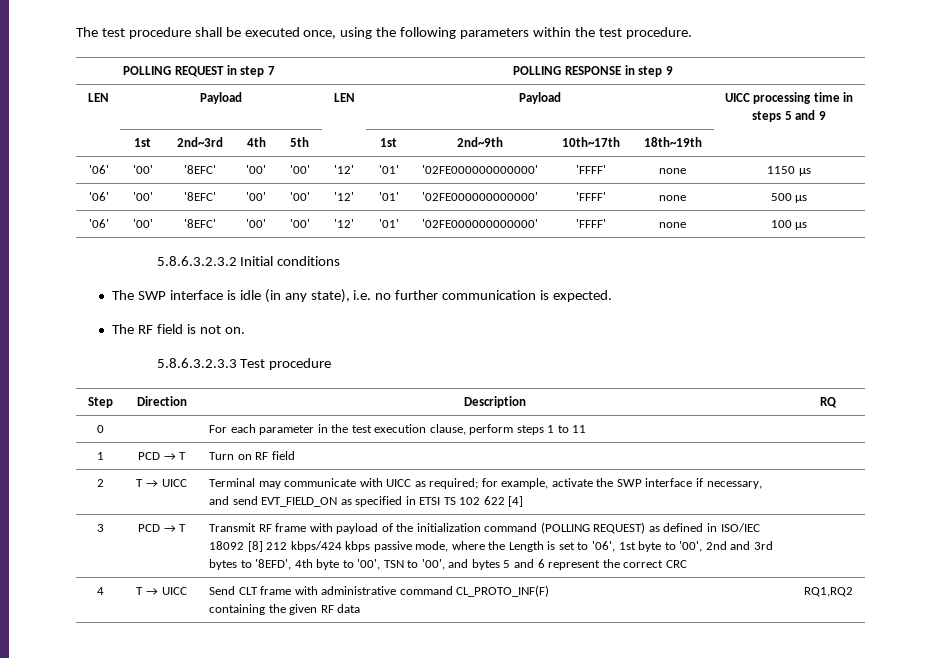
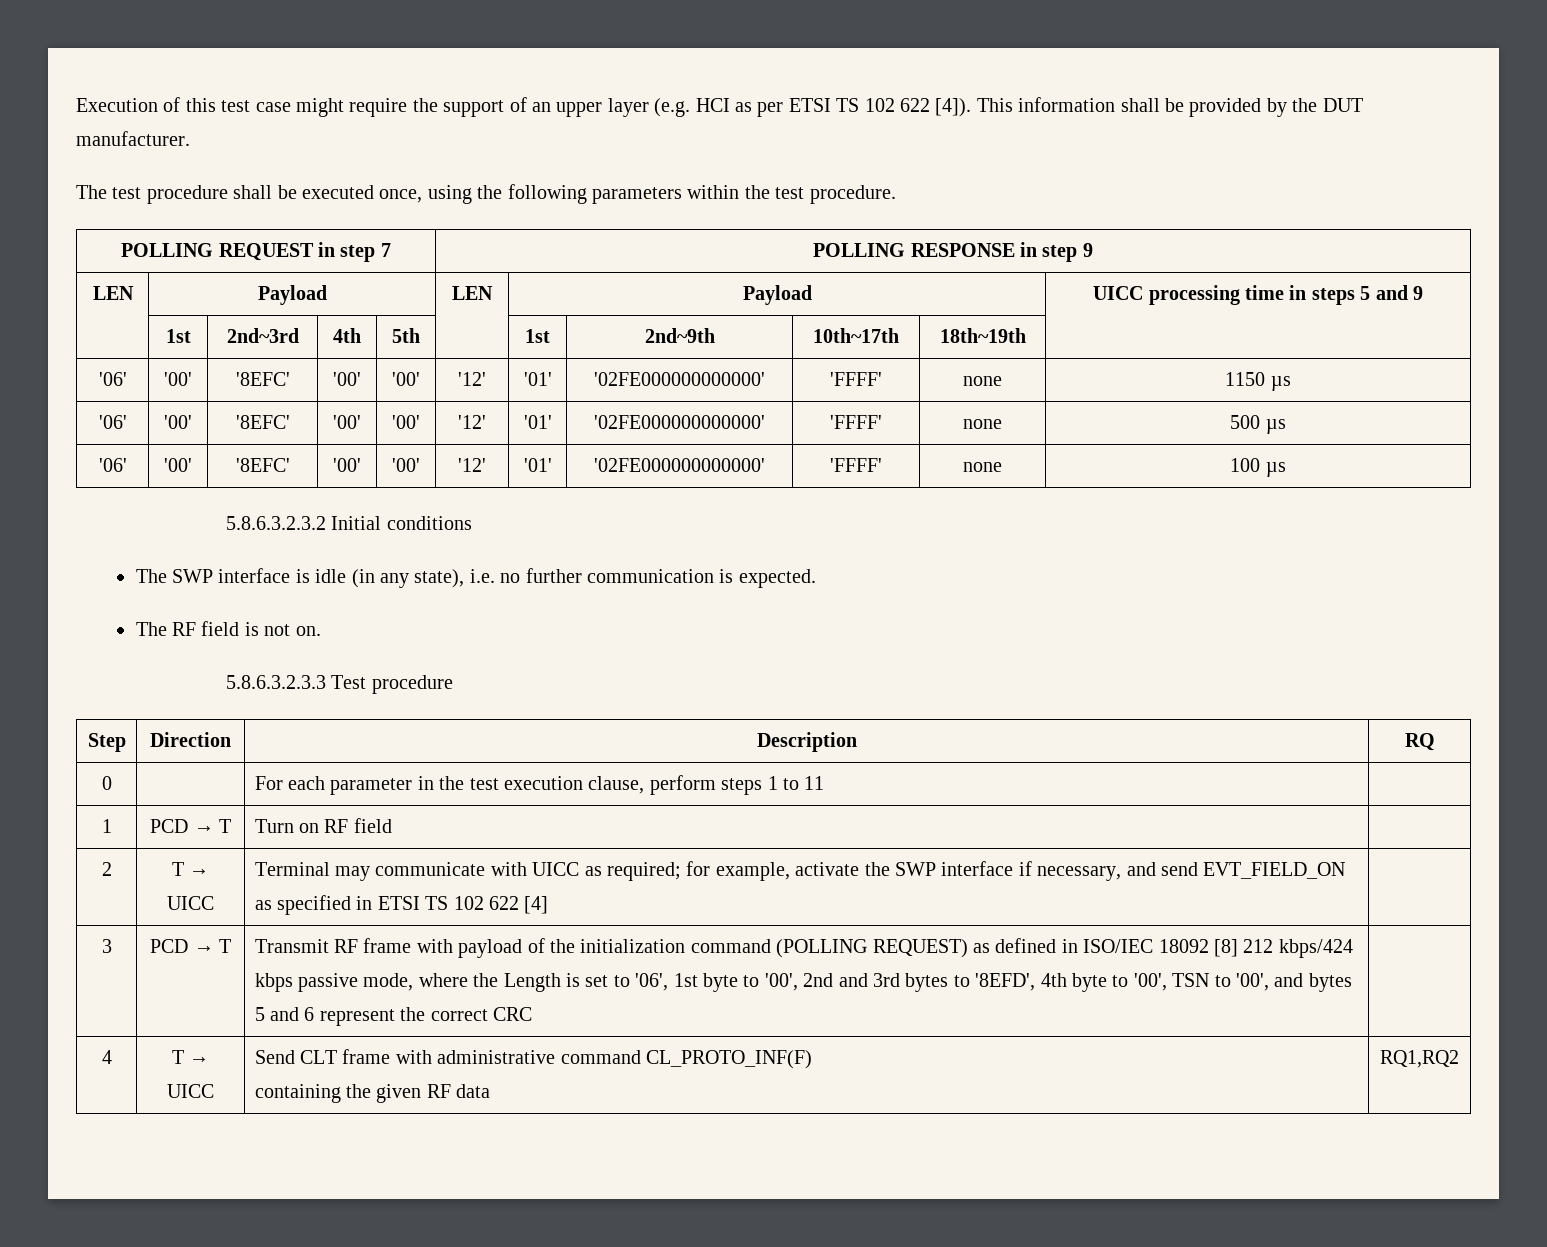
+ Execution of this test case might require the support of an upper layer (e.g. HCI as per ETSI TS 102 622 [4]). This information shall be provided by the DUT manufacturer.

